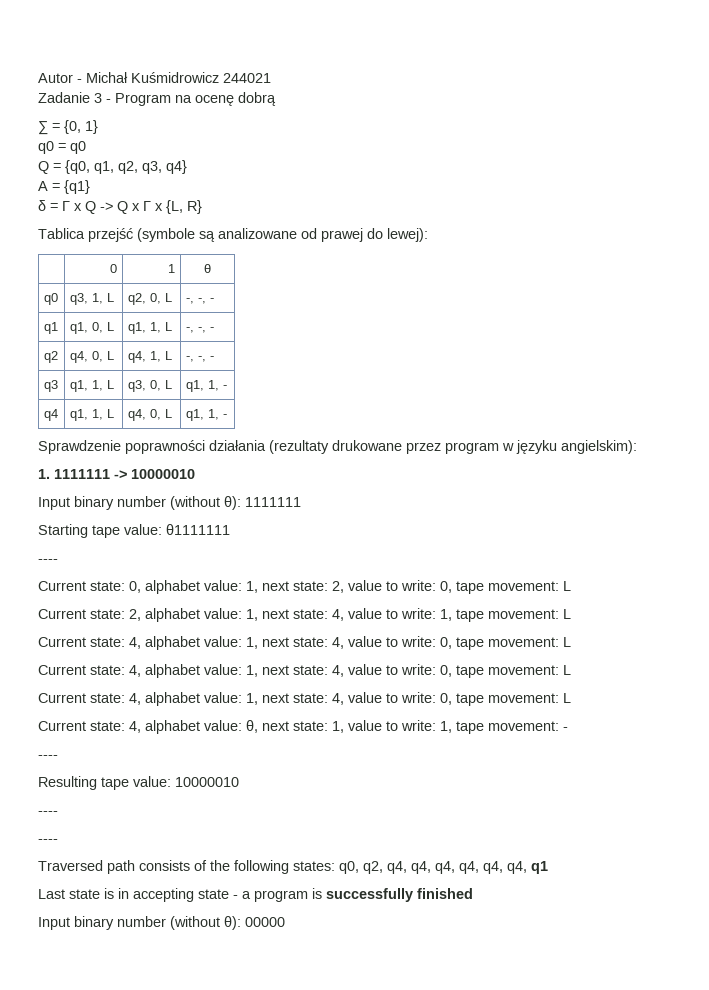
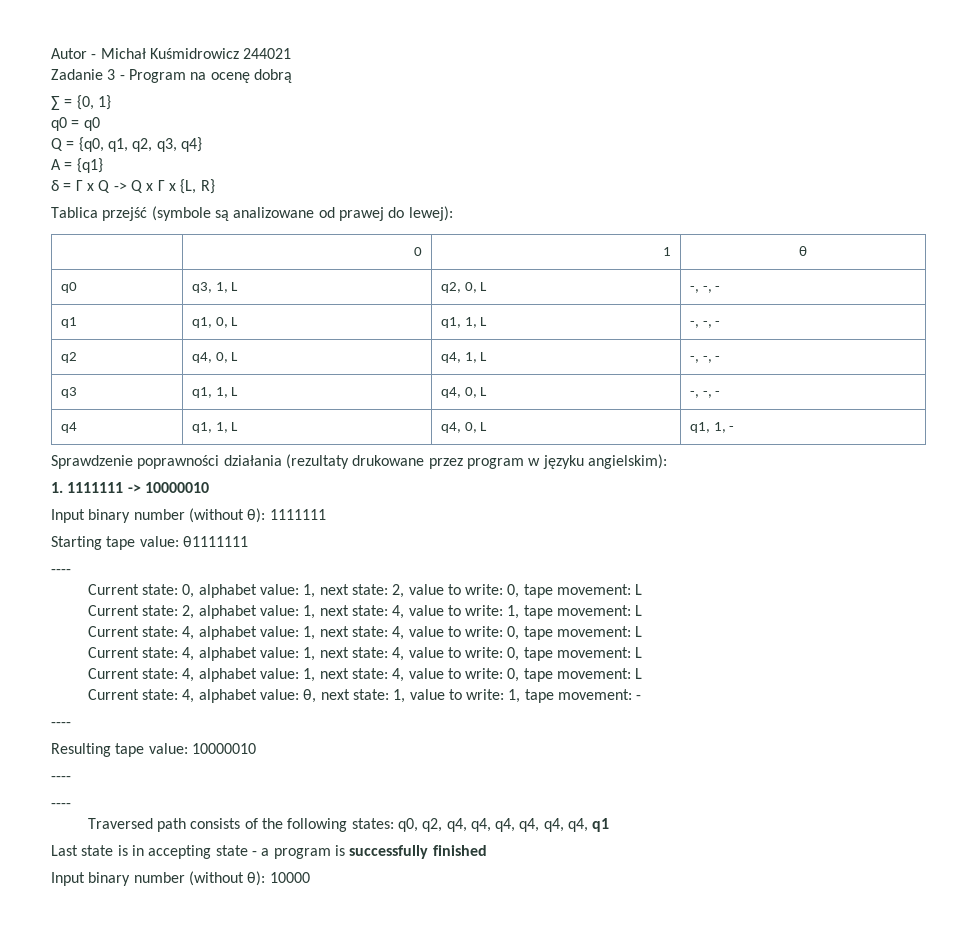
- q3 | q1, 1, L | q3, 0, L | q1, 1, -
+ q3 | q1, 1, L | q4, 0, L | -, -, -
- Input binary number (without θ): 00000
+ Input binary number (without θ): 10000

